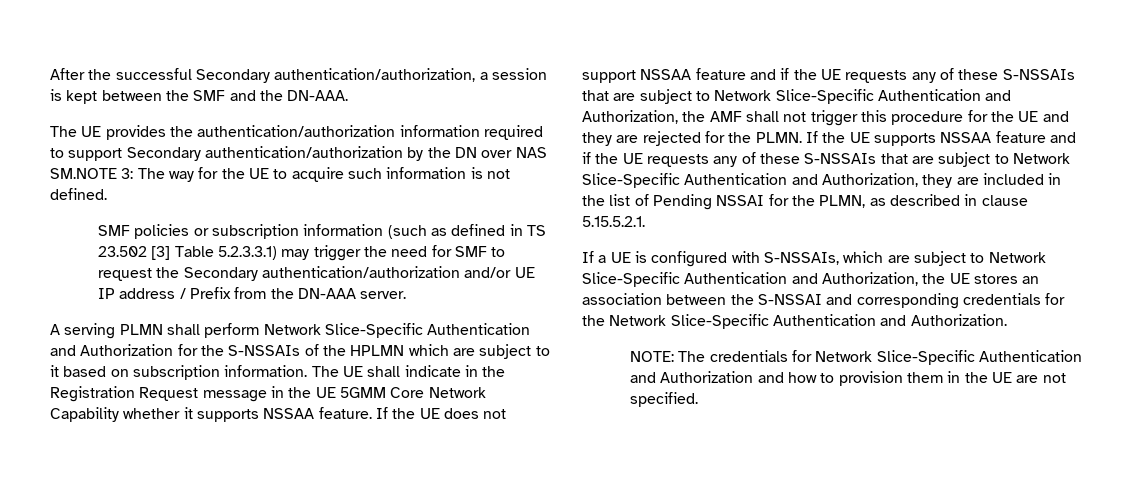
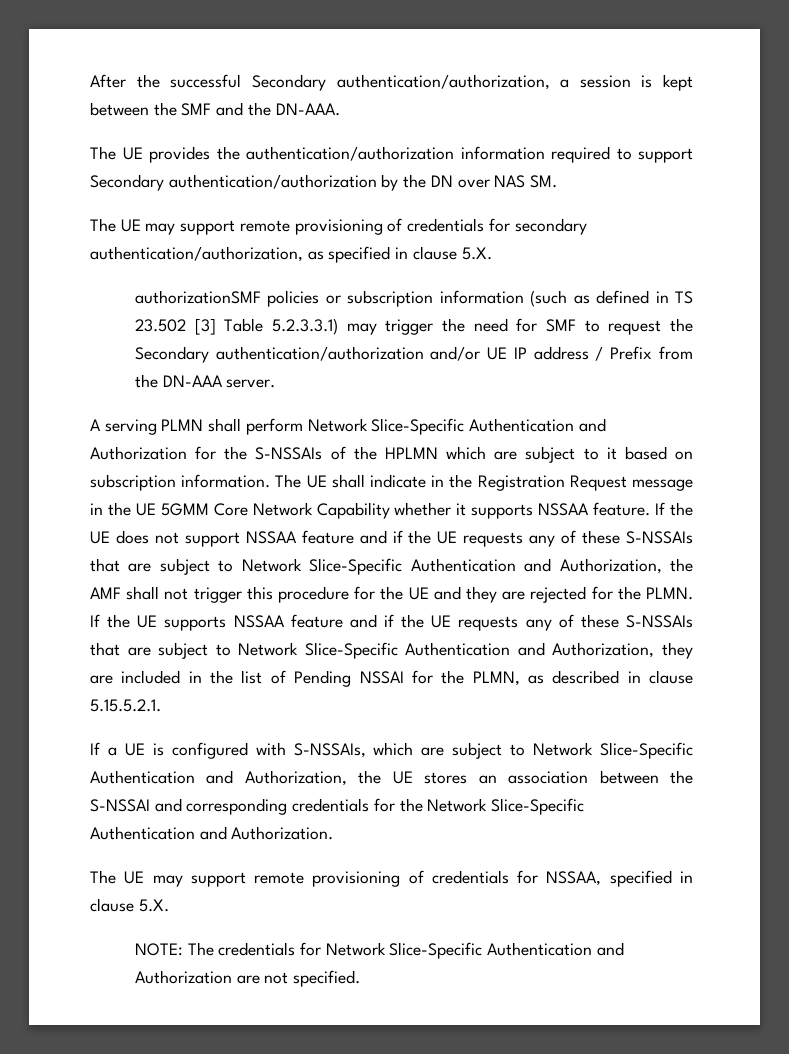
- The UE provides the authentication/authorization information required to support Secondary authentication/authorization by the DN over NAS SM.NOTE 3: The way for the UE to acquire such information is not defined.
- SMF policies or subscription information (such as defined in TS 23.502 [3] Table 5.2.3.3.1) may trigger the need for SMF to request the Secondary authentication/authorization and/or UE IP address / Prefix from the DN-AAA server.
+ The UE provides the authentication/authorization information required to support Secondary authentication/authorization by the DN over NAS SM.
+ The UE may support remote provisioning of credentials for secondary authentication/authorization, as specified in clause 5.X.
+ authorizationSMF policies or subscription information (such as defined in TS 23.502 [3] Table 5.2.3.3.1) may trigger the need for SMF to request the Secondary authentication/authorization and/or UE IP address / Prefix from the DN-AAA server.
+ The UE may support remote provisioning of credentials for NSSAA, specified in clause 5.X.
- NOTE: The credentials for Network Slice-Specific Authentication and Authorization and how to provision them in the UE are not specified.
+ NOTE: The credentials for Network Slice-Specific Authentication and Authorization are not specified.

